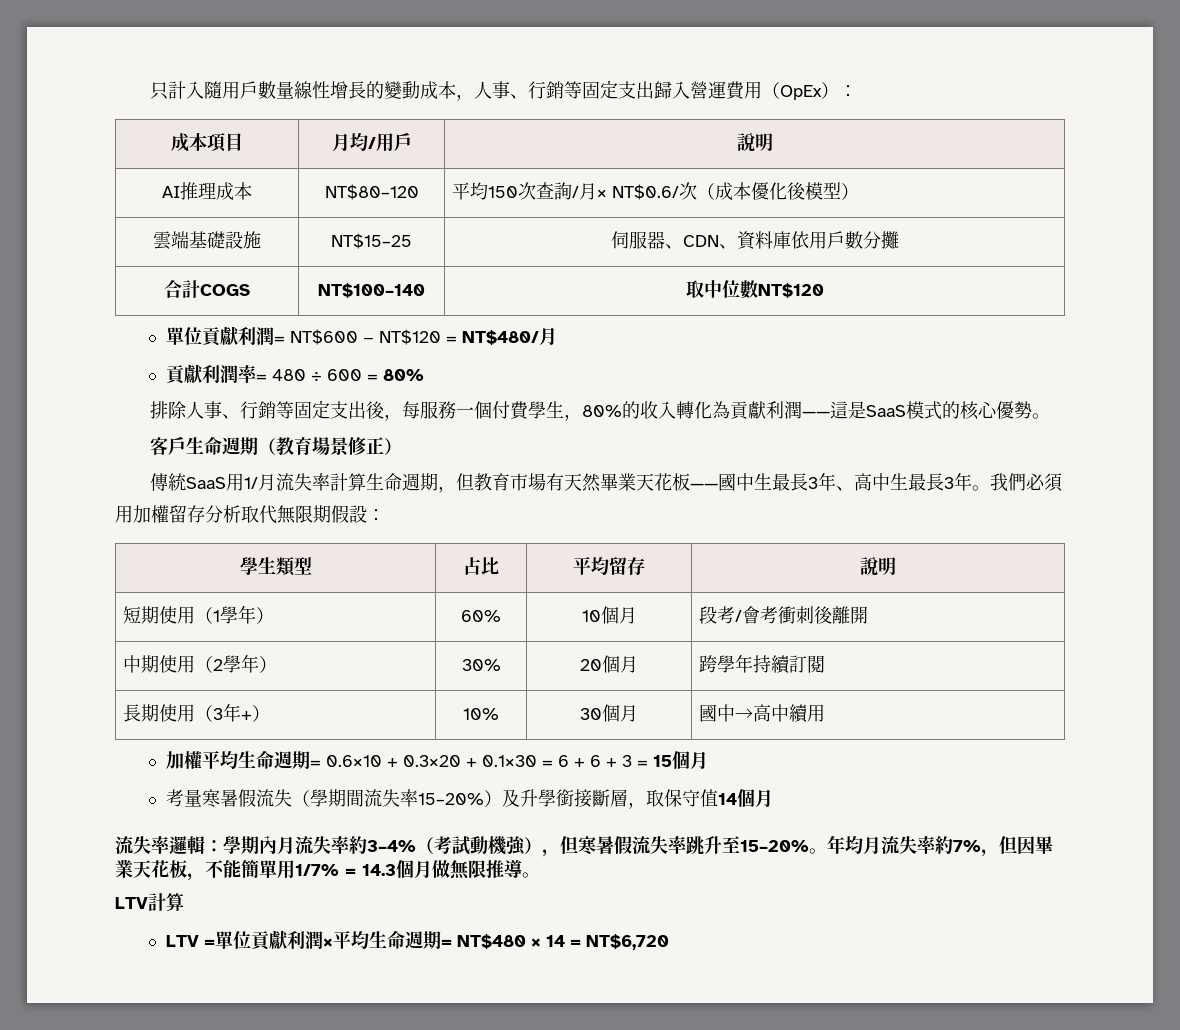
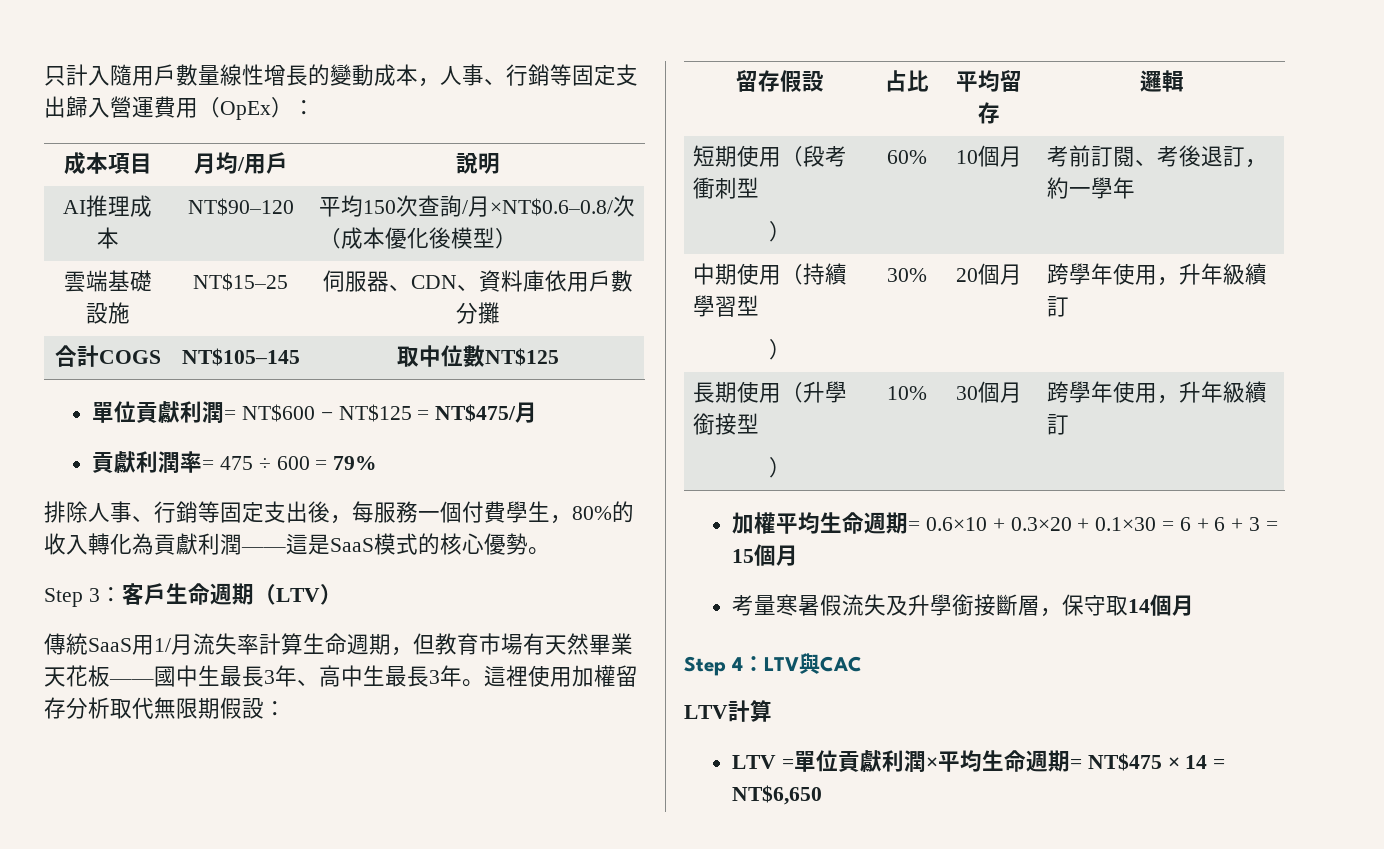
- AI推理成本 | NT$80–120 | 平均150次查詢/月× NT$0.6/次（成本優化後模型）
+ AI推理成本 | NT$90–120 | 平均150次查詢/月×NT$0.6–0.8/次（成本優化後模型）
- 合計COGS | NT$100–140 | 取中位數NT$120
+ 合計COGS | NT$105–145 | 取中位數NT$125
- 單位貢獻利潤= NT$600 − NT$120 = NT$480/月
+ 單位貢獻利潤= NT$600 − NT$125 = NT$475/月
- 貢獻利潤率= 480 ÷ 600 = 80%
+ 貢獻利潤率= 475 ÷ 600 = 79%
- 客戶生命週期（教育場景修正）
+ Step 3：客戶生命週期（LTV）
- 我們必須用加權留存分析取代無限期假設：
+ 這裡使用加權留存分析取代無限期假設：
- 學生類型 | 占比 | 平均留存 | 說明
+ 留存假設 | 占比 | 平均留存 | 邏輯
- 短期使用（1學年） | 60% | 10個月 | 段考/會考衝刺後離開
+ 短期使用（段考衝刺型
+ ） | 60% | 10個月 | 考前訂閱、考後退訂，約一學年
- 中期使用（2學年） | 30% | 20個月 | 跨學年持續訂閱
+ 中期使用（持續學習型
+ ） | 30% | 20個月 | 跨學年使用，升年級續訂
- 長期使用（3年+） | 10% | 30個月 | 國中→高中續用
+ 長期使用（升學銜接型
+ ） | 10% | 30個月 | 跨學年使用，升年級續訂
- 考量寒暑假流失（學期間流失率15–20%）及升學銜接斷層，取保守值14個月
+ 考量寒暑假流失及升學銜接斷層，保守取14個月
- 流失率邏輯：學期內月流失率約3–4%（考試動機強），但寒暑假流失率跳升至15–20%。年均月流失率約7%，但因畢業天花板，不能簡單用1/7% = 14.3個月做無限推導。
+ Step 4：LTV與CAC
- LTV =單位貢獻利潤×平均生命週期= NT$480 × 14 = NT$6,720
+ LTV =單位貢獻利潤×平均生命週期= NT$475 × 14 = NT$6,650

